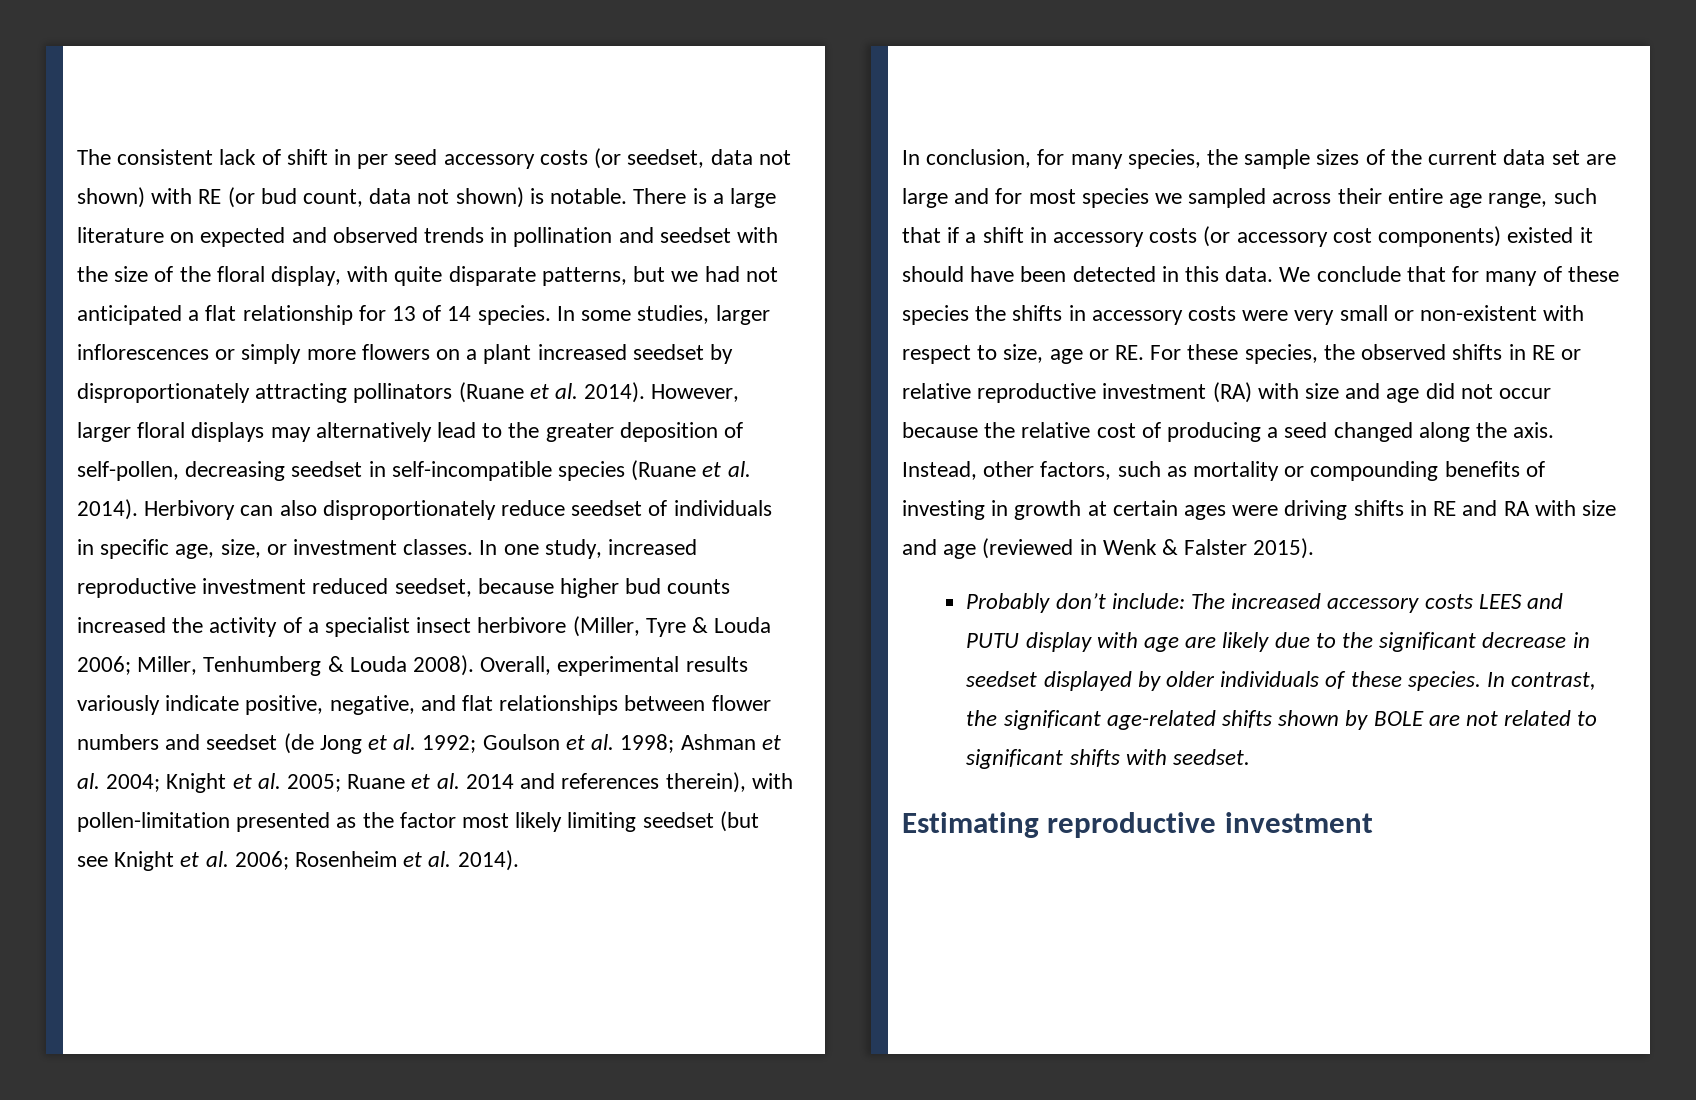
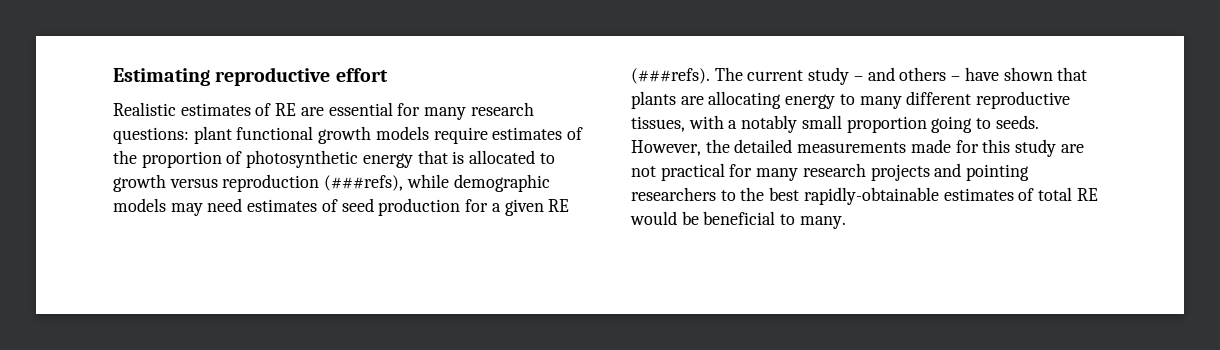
- The consistent lack of shift in per seed accessory costs (or seedset, data not shown) with RE (or bud count, data not shown) is notable. There is a large literature on expected and observed trends in pollination and seedset with the size of the floral display, with quite disparate patterns, but we had not anticipated a flat relationship for 13 of 14 species. In some studies, larger inflorescences or simply more flowers on a plant increased seedset by disproportionately attracting pollinators (Ruane et al. 2014). However, larger floral displays may alternatively lead to the greater deposition of self-pollen, decreasing seedset in self-incompatible species (Ruane et al. 2014). Herbivory can also disproportionately reduce seedset of individuals in specific age, size, or investment classes. In one study, increased reproductive investment reduced seedset, because higher bud counts increased the activity of a specialist insect herbivore (Miller, Tyre & Louda 2006; Miller, Tenhumberg & Louda 2008). Overall, experimental results variously indicate positive, negative, and flat relationships between flower numbers and seedset (de Jong et al. 1992; Goulson et al. 1998; Ashman et al. 2004; Knight et al. 2005; Ruane et al. 2014 and references therein), with pollen-limitation presented as the factor most likely limiting seedset (but see Knight et al. 2006; Rosenheim et al. 2014).
- In conclusion, for many species, the sample sizes of the current data set are large and for most species we sampled across their entire age range, such that if a shift in accessory costs (or accessory cost components) existed it should have been detected in this data. We conclude that for many of these species the shifts in accessory costs were very small or non-existent with respect to size, age or RE. For these species, the observed shifts in RE or relative reproductive investment (RA) with size and age did not occur because the relative cost of producing a seed changed along the axis. Instead, other factors, such as mortality or compounding benefits of investing in growth at certain ages were driving shifts in RE and RA with size and age (reviewed in Wenk & Falster 2015).
- Probably don’t include: The increased accessory costs LEES and PUTU display with age are likely due to the significant decrease in seedset displayed by older individuals of these species. In contrast, the significant age-related shifts shown by BOLE are not related to significant shifts with seedset.
- Estimating reproductive investment
+ Estimating reproductive effort
+ Realistic estimates of RE are essential for many research questions: plant functional growth models require estimates of the proportion of photosynthetic energy that is allocated to growth versus reproduction (###refs), while demographic models may need estimates of seed production for a given RE (###refs). The current study – and others – have shown that plants are allocating energy to many different reproductive tissues, with a notably small proportion going to seeds. However, the detailed measurements made for this study are not practical for many research projects and pointing researchers to the best rapidly-obtainable estimates of total RE would be beneficial to many.

